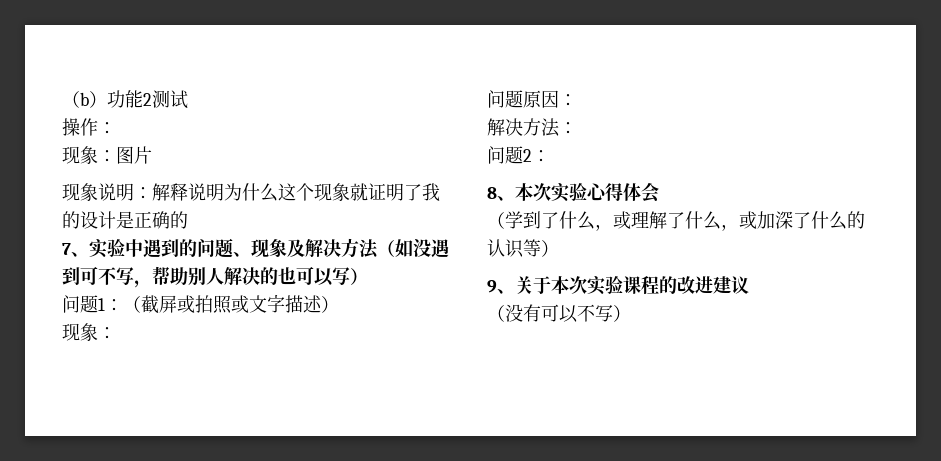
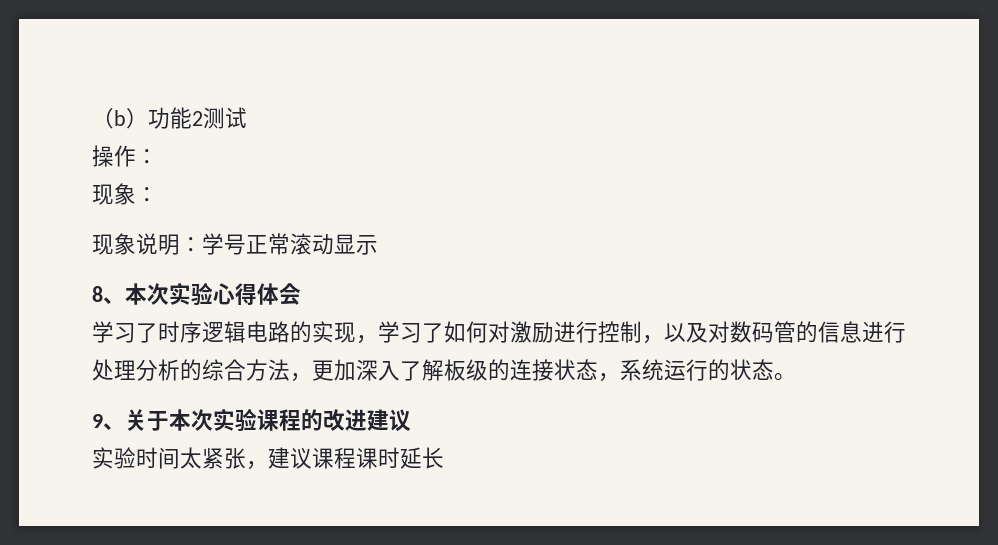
- 现象：图片
+ 现象：
- 现象说明：解释说明为什么这个现象就证明了我的设计是正确的
- 7、实验中遇到的问题、现象及解决方法（如没遇到可不写，帮助别人解决的也可以写）
- 问题1：（截屏或拍照或文字描述）
- 现象：
- 问题原因：
- 解决方法：
- 问题2：
+ 现象说明：学号正常滚动显示
- （学到了什么，或理解了什么，或加深了什么的认识等）
+ 学习了时序逻辑电路的实现，学习了如何对激励进行控制，以及对数码管的信息进行处理分析的综合方法，更加深入了解板级的连接状态，系统运行的状态。
- （没有可以不写）
+ 实验时间太紧张，建议课程课时延长

